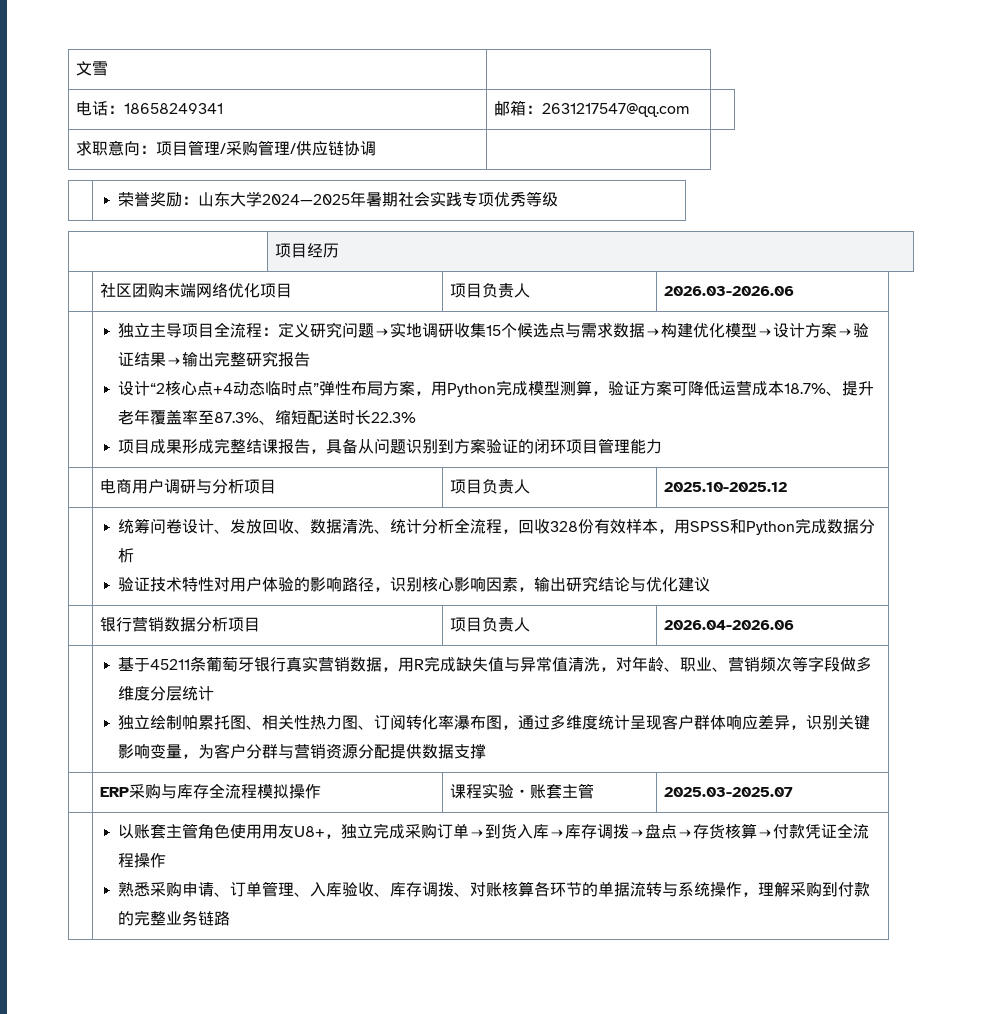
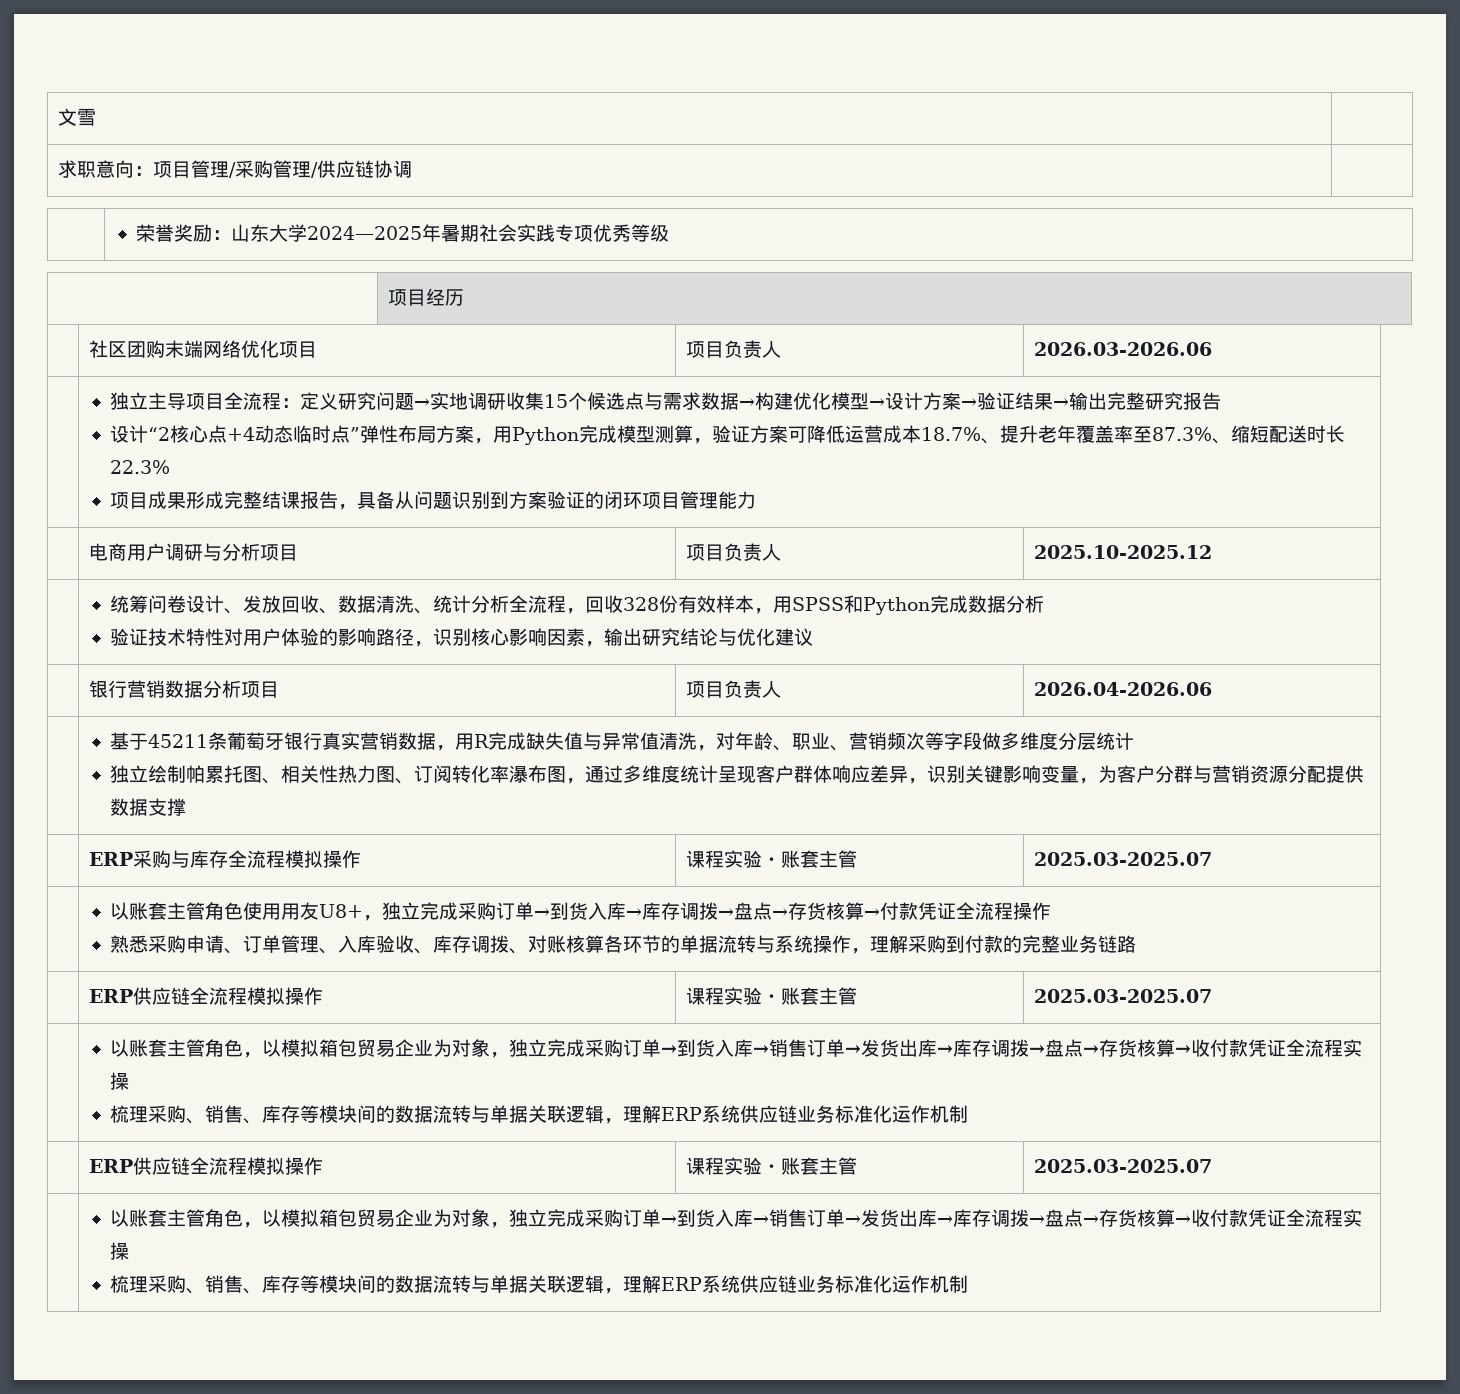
- 电话：18658249341 | 邮箱：2631217547@qq.com |
  熟悉采购申请、订单管理、入库验收、库存调拨、对账核算各环节的单据流转与系统操作，理解采购到付款的完整业务链路
+ | ERP供应链全流程模拟操作 | 课程实验・账套主管 | 2025.03-2025.07
+ | 以账套主管角色，以模拟箱包贸易企业为对象，独立完成采购订单→到货入库→销售订单→发货出库→库存调拨→盘点→存货核算→收付款凭证全流程实操
+ 梳理采购、销售、库存等模块间的数据流转与单据关联逻辑，理解ERP系统供应链业务标准化运作机制
+ | ERP供应链全流程模拟操作 | 课程实验・账套主管 | 2025.03-2025.07
+ | 以账套主管角色，以模拟箱包贸易企业为对象，独立完成采购订单→到货入库→销售订单→发货出库→库存调拨→盘点→存货核算→收付款凭证全流程实操
+ 梳理采购、销售、库存等模块间的数据流转与单据关联逻辑，理解ERP系统供应链业务标准化运作机制

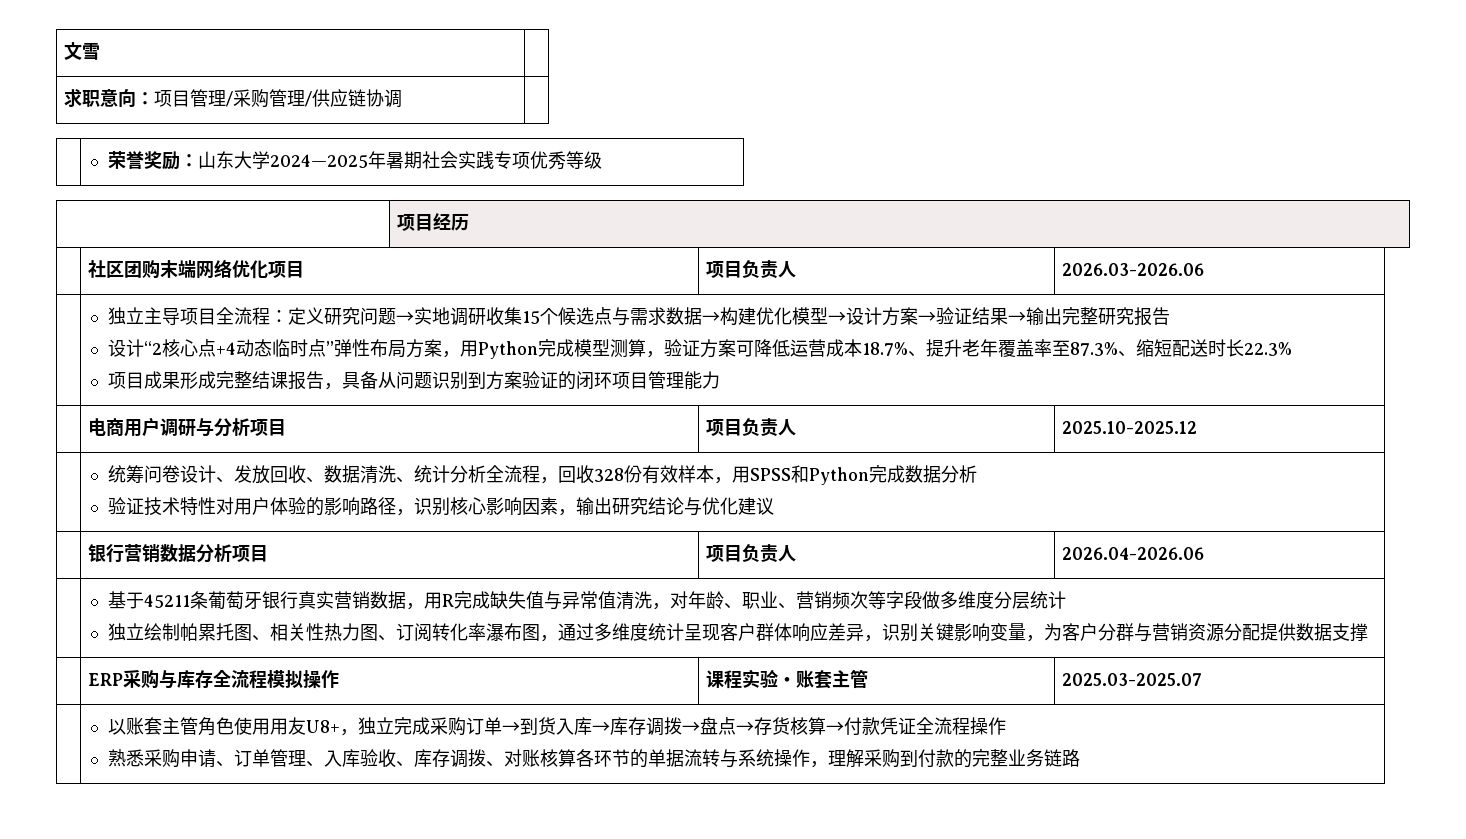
  熟悉采购申请、订单管理、入库验收、库存调拨、对账核算各环节的单据流转与系统操作，理解采购到付款的完整业务链路
- | ERP供应链全流程模拟操作 | 课程实验・账套主管 | 2025.03-2025.07
- | 以账套主管角色，以模拟箱包贸易企业为对象，独立完成采购订单→到货入库→销售订单→发货出库→库存调拨→盘点→存货核算→收付款凭证全流程实操
- 梳理采购、销售、库存等模块间的数据流转与单据关联逻辑，理解ERP系统供应链业务标准化运作机制
- | ERP供应链全流程模拟操作 | 课程实验・账套主管 | 2025.03-2025.07
- | 以账套主管角色，以模拟箱包贸易企业为对象，独立完成采购订单→到货入库→销售订单→发货出库→库存调拨→盘点→存货核算→收付款凭证全流程实操
- 梳理采购、销售、库存等模块间的数据流转与单据关联逻辑，理解ERP系统供应链业务标准化运作机制

